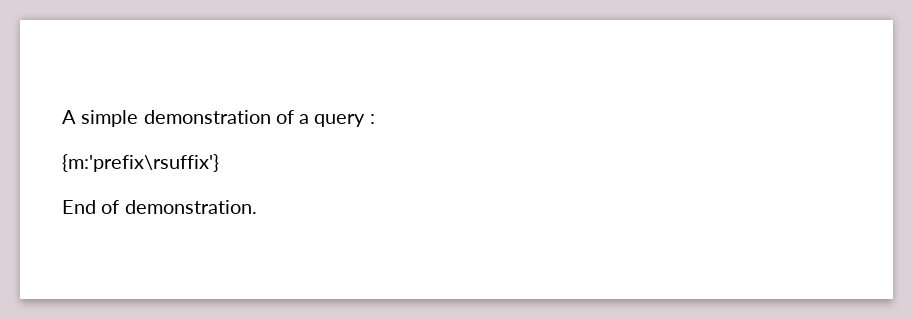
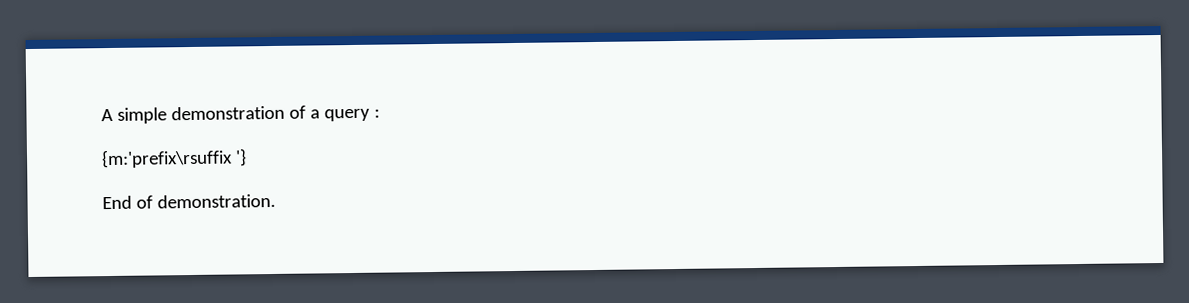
- {m:'prefix\rsuffix'}
+ {m:'prefix\rsuffix '}

